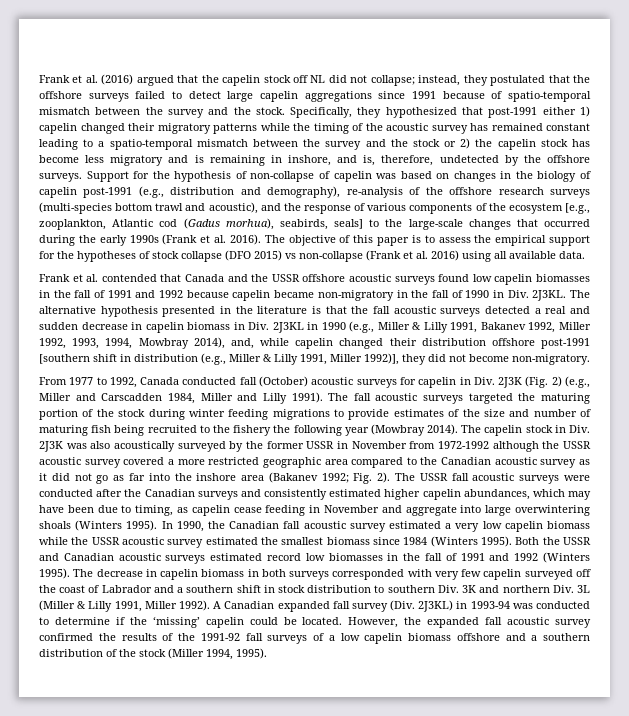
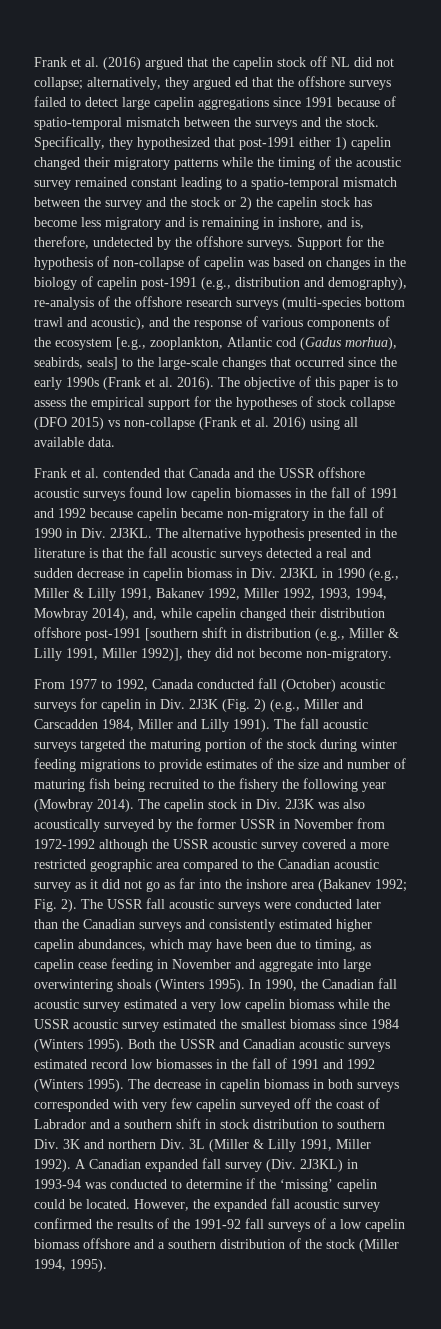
- Frank et al. (2016) argued that the capelin stock off NL did not collapse; instead, they postulated that the offshore surveys failed to detect large capelin aggregations since 1991 because of spatio-temporal mismatch between the survey and the stock.
+ Frank et al. (2016) argued that the capelin stock off NL did not collapse; alternatively, they argued ed that the offshore surveys failed to detect large capelin aggregations since 1991 because of spatio-temporal mismatch between the surveys and the stock.
- Specifically, they hypothesized that post-1991 either 1) capelin changed their migratory patterns while the timing of the acoustic survey has remained constant leading to a spatio-temporal mismatch between the survey and the stock or 2) the capelin stock has become less migratory and is remaining in inshore, and is, therefore, undetected by the offshore surveys.
+ Specifically, they hypothesized that post-1991 either 1) capelin changed their migratory patterns while the timing of the acoustic survey remained constant leading to a spatio-temporal mismatch between the survey and the stock or 2) the capelin stock has become less migratory and is remaining in inshore, and is, therefore, undetected by the offshore surveys.
- Support for the hypothesis of non-collapse of capelin was based on changes in the biology of capelin post-1991 (e.g., distribution and demography), re-analysis of the offshore research surveys (multi-species bottom trawl and acoustic), and the response of various components of the ecosystem [e.g., zooplankton, Atlantic cod (Gadus morhua), seabirds, seals] to the large-scale changes that occurred during the early 1990s (Frank et al. 2016).
+ Support for the hypothesis of non-collapse of capelin was based on changes in the biology of capelin post-1991 (e.g., distribution and demography), re-analysis of the offshore research surveys (multi-species bottom trawl and acoustic), and the response of various components of the ecosystem [e.g., zooplankton, Atlantic cod (Gadus morhua), seabirds, seals] to the large-scale changes that occurred since the early 1990s (Frank et al. 2016).
- The USSR fall acoustic surveys were conducted after the Canadian surveys and consistently estimated higher capelin abundances, which may have been due to timing, as capelin cease feeding in November and aggregate into large overwintering shoals (Winters 1995).
+ The USSR fall acoustic surveys were conducted later than the Canadian surveys and consistently estimated higher capelin abundances, which may have been due to timing, as capelin cease feeding in November and aggregate into large overwintering shoals (Winters 1995).

